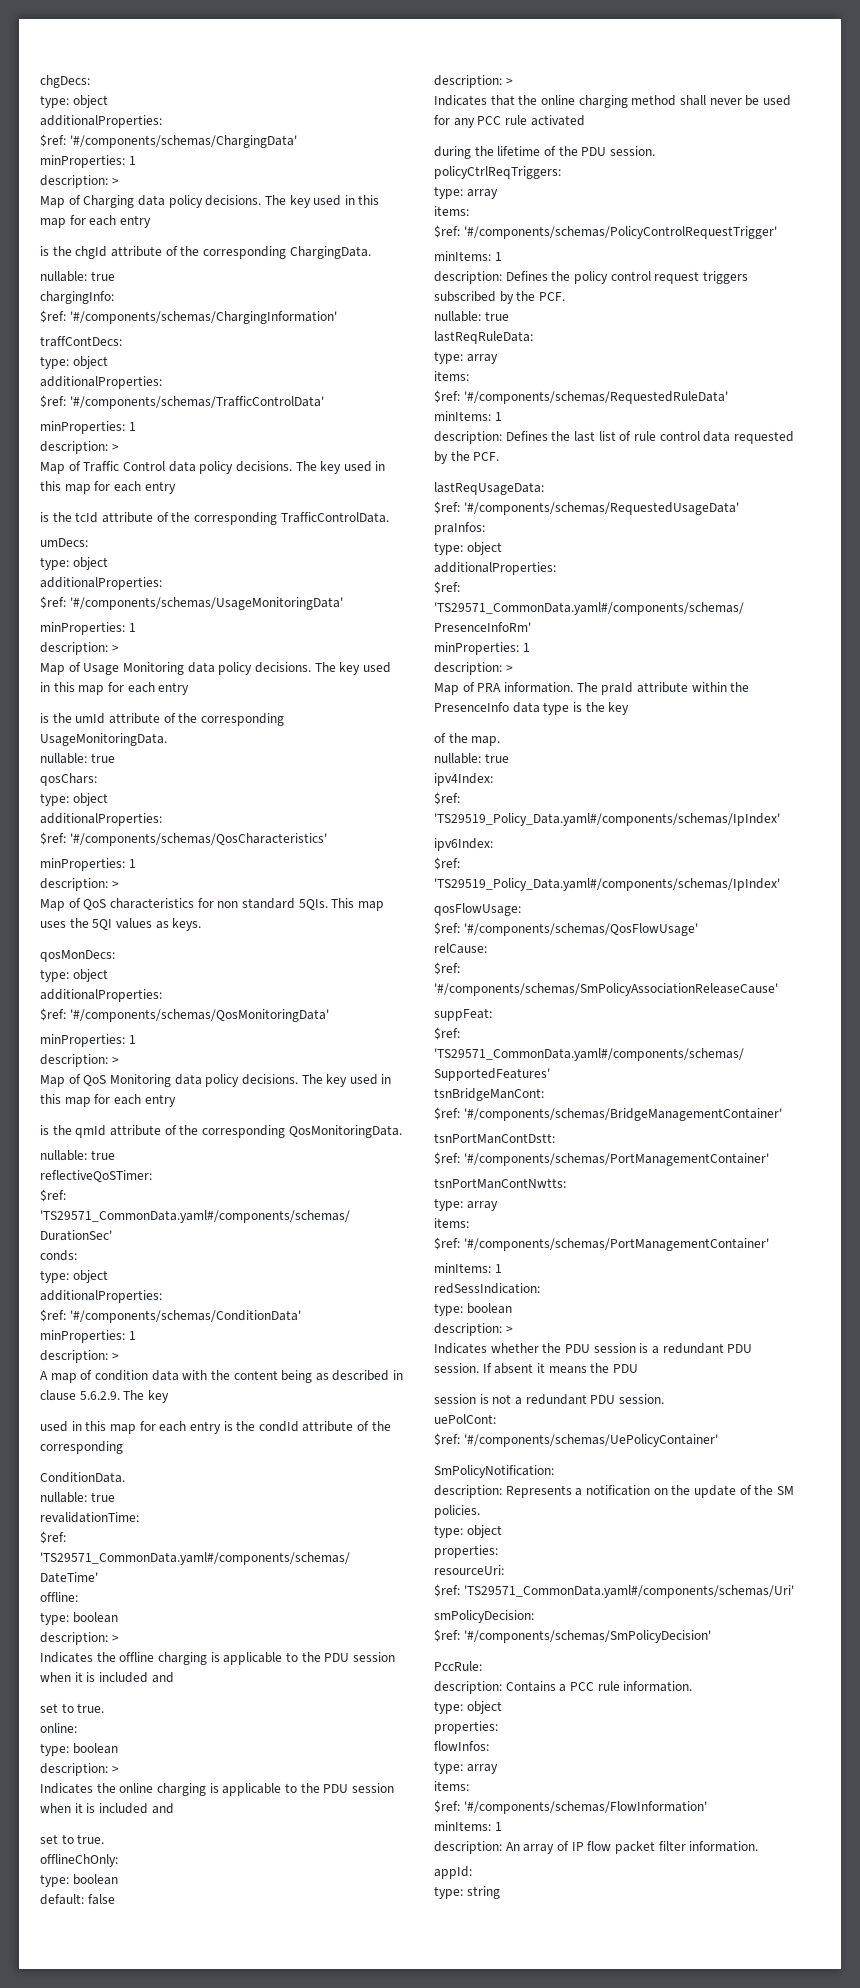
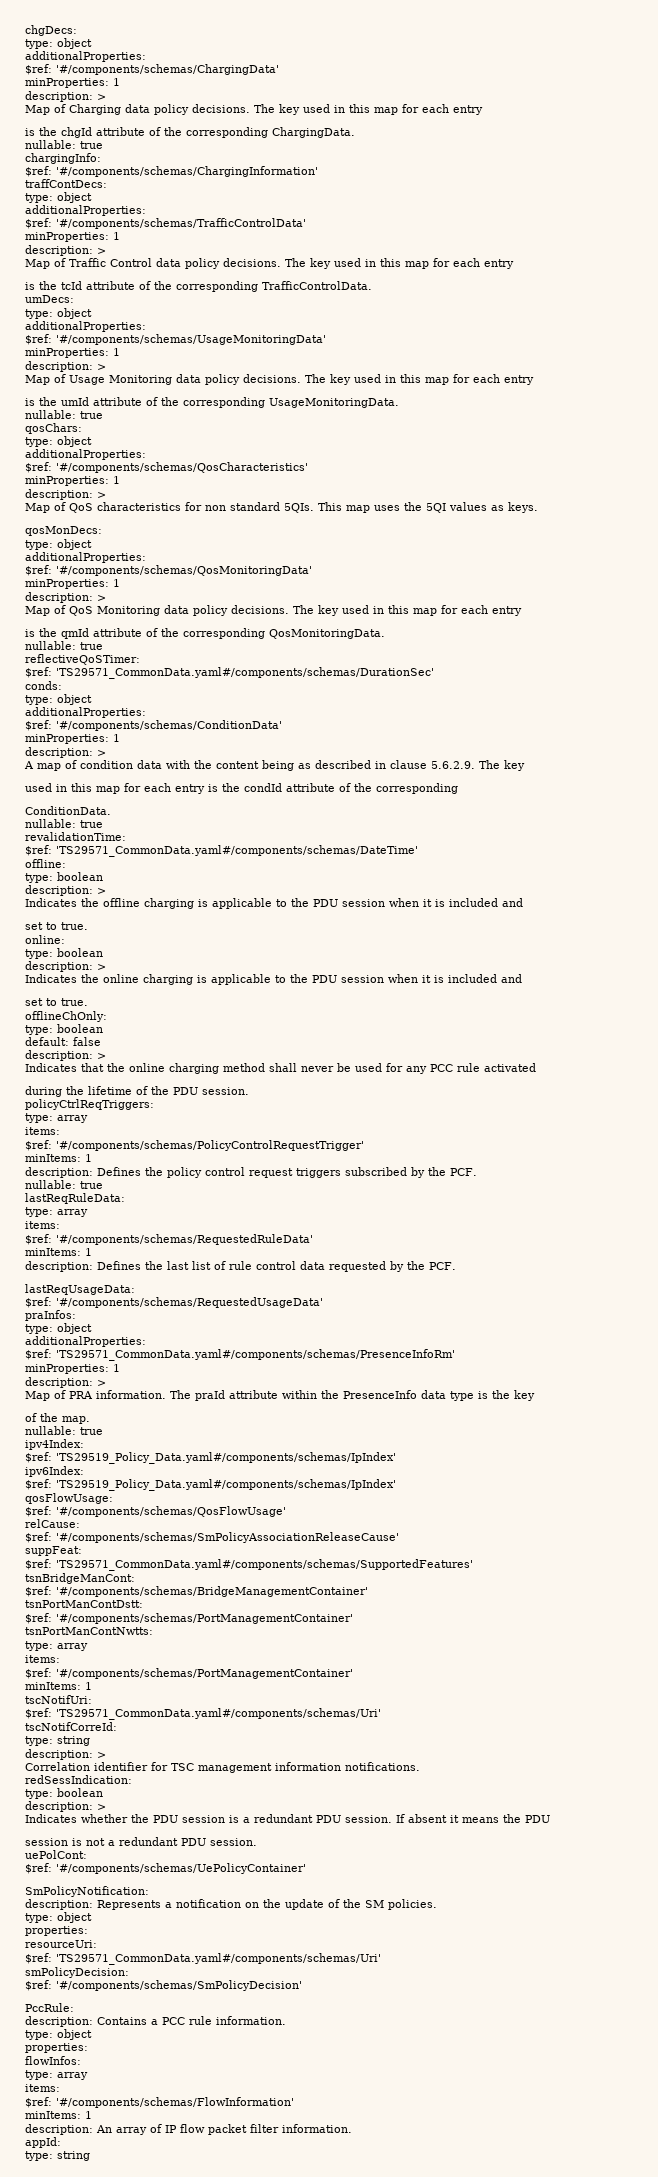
+ tscNotifUri:
+ $ref: 'TS29571_CommonData.yaml#/components/schemas/Uri'
+ tscNotifCorreId:
+ type: string
+ description: >
+ Correlation identifier for TSC management information notifications.

